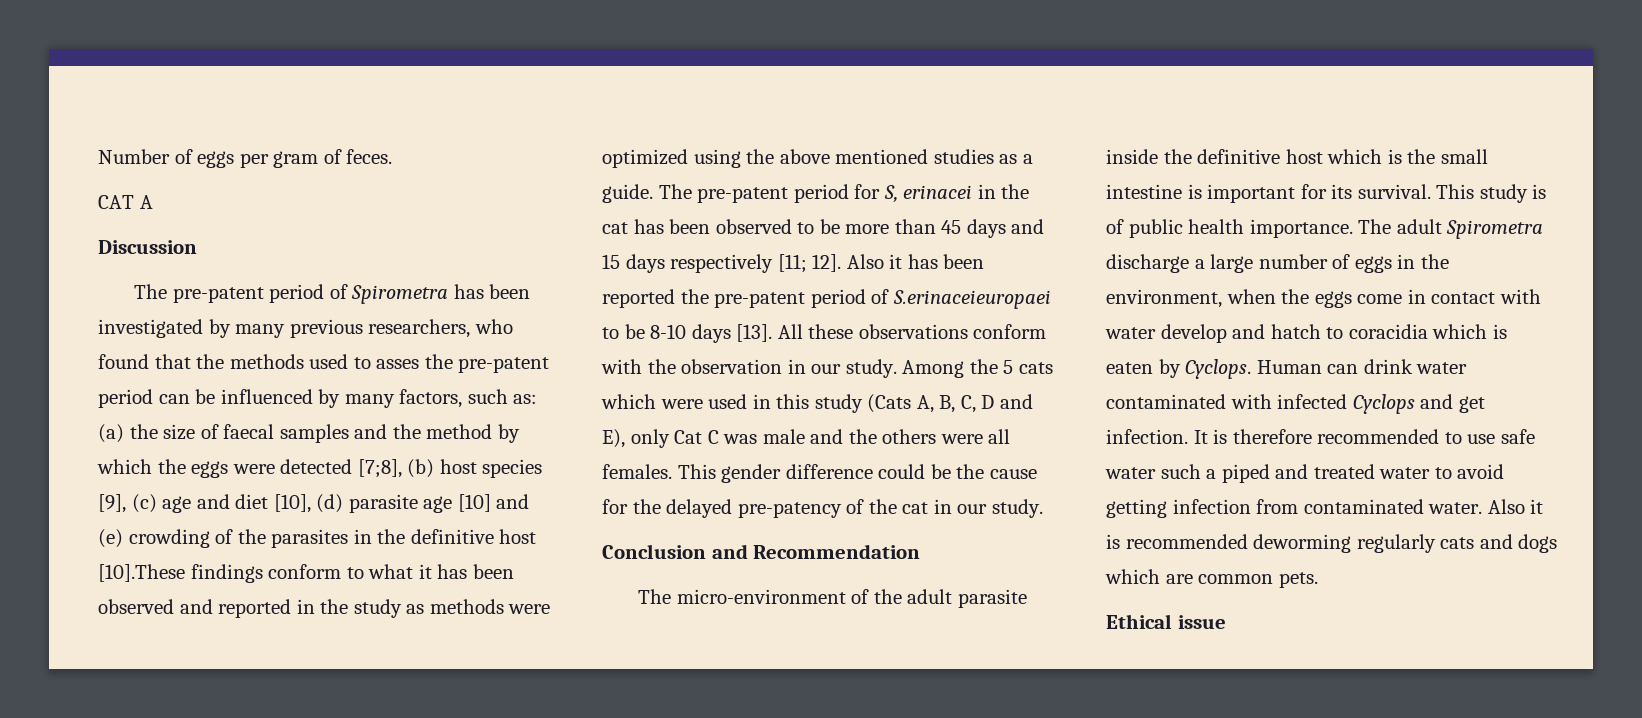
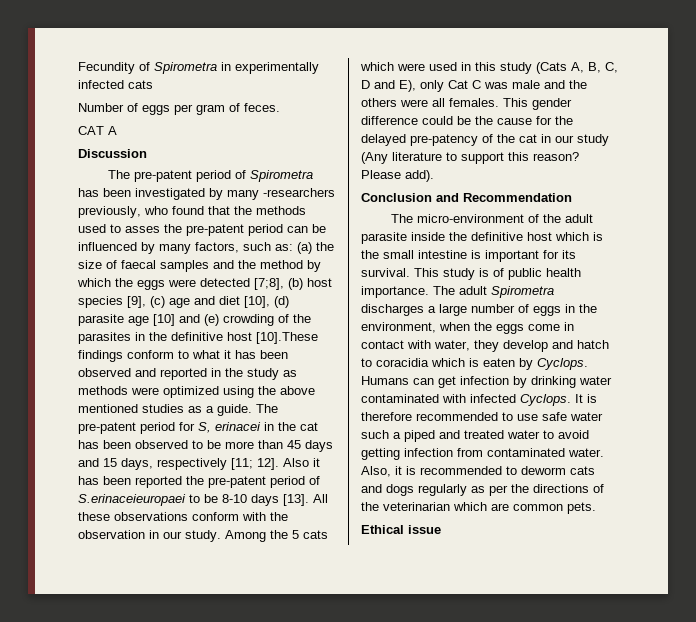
+ Fecundity of Spirometra in experimentally infected cats
- The pre-patent period of Spirometra has been investigated by many previous researchers, who found that the methods used to asses the pre-patent period can be influenced by many factors, such as:
+ The pre-patent period of Spirometra has been investigated by many -researchers previously, who found that the methods used to asses the pre-patent period can be influenced by many factors, such as:
- The pre-patent period for S, erinacei in the cat has been observed to be more than 45 days and 15 days respectively [11; 12].
+ The pre-patent period for S, erinacei in the cat has been observed to be more than 45 days and 15 days, respectively [11; 12].
- This gender difference could be the cause for the delayed pre-patency of the cat in our study.
+ This gender difference could be the cause for the delayed pre-patency of the cat in our study (Any literature to support this reason? Please add).
- The adult Spirometra discharge a large number of eggs in the environment, when the eggs come in contact with water develop and hatch to coracidia which is eaten by Cyclops.
+ The adult Spirometra discharges a large number of eggs in the environment, when the eggs come in contact with water, they develop and hatch to coracidia which is eaten by Cyclops.
- Human can drink water contaminated with infected Cyclops and get infection.
+ Humans can get infection by drinking water contaminated with infected Cyclops.
- Also it is recommended deworming regularly cats and dogs which are common pets.
+ Also, it is recommended to deworm cats and dogs regularly as per the directions of the veterinarian which are common pets.

